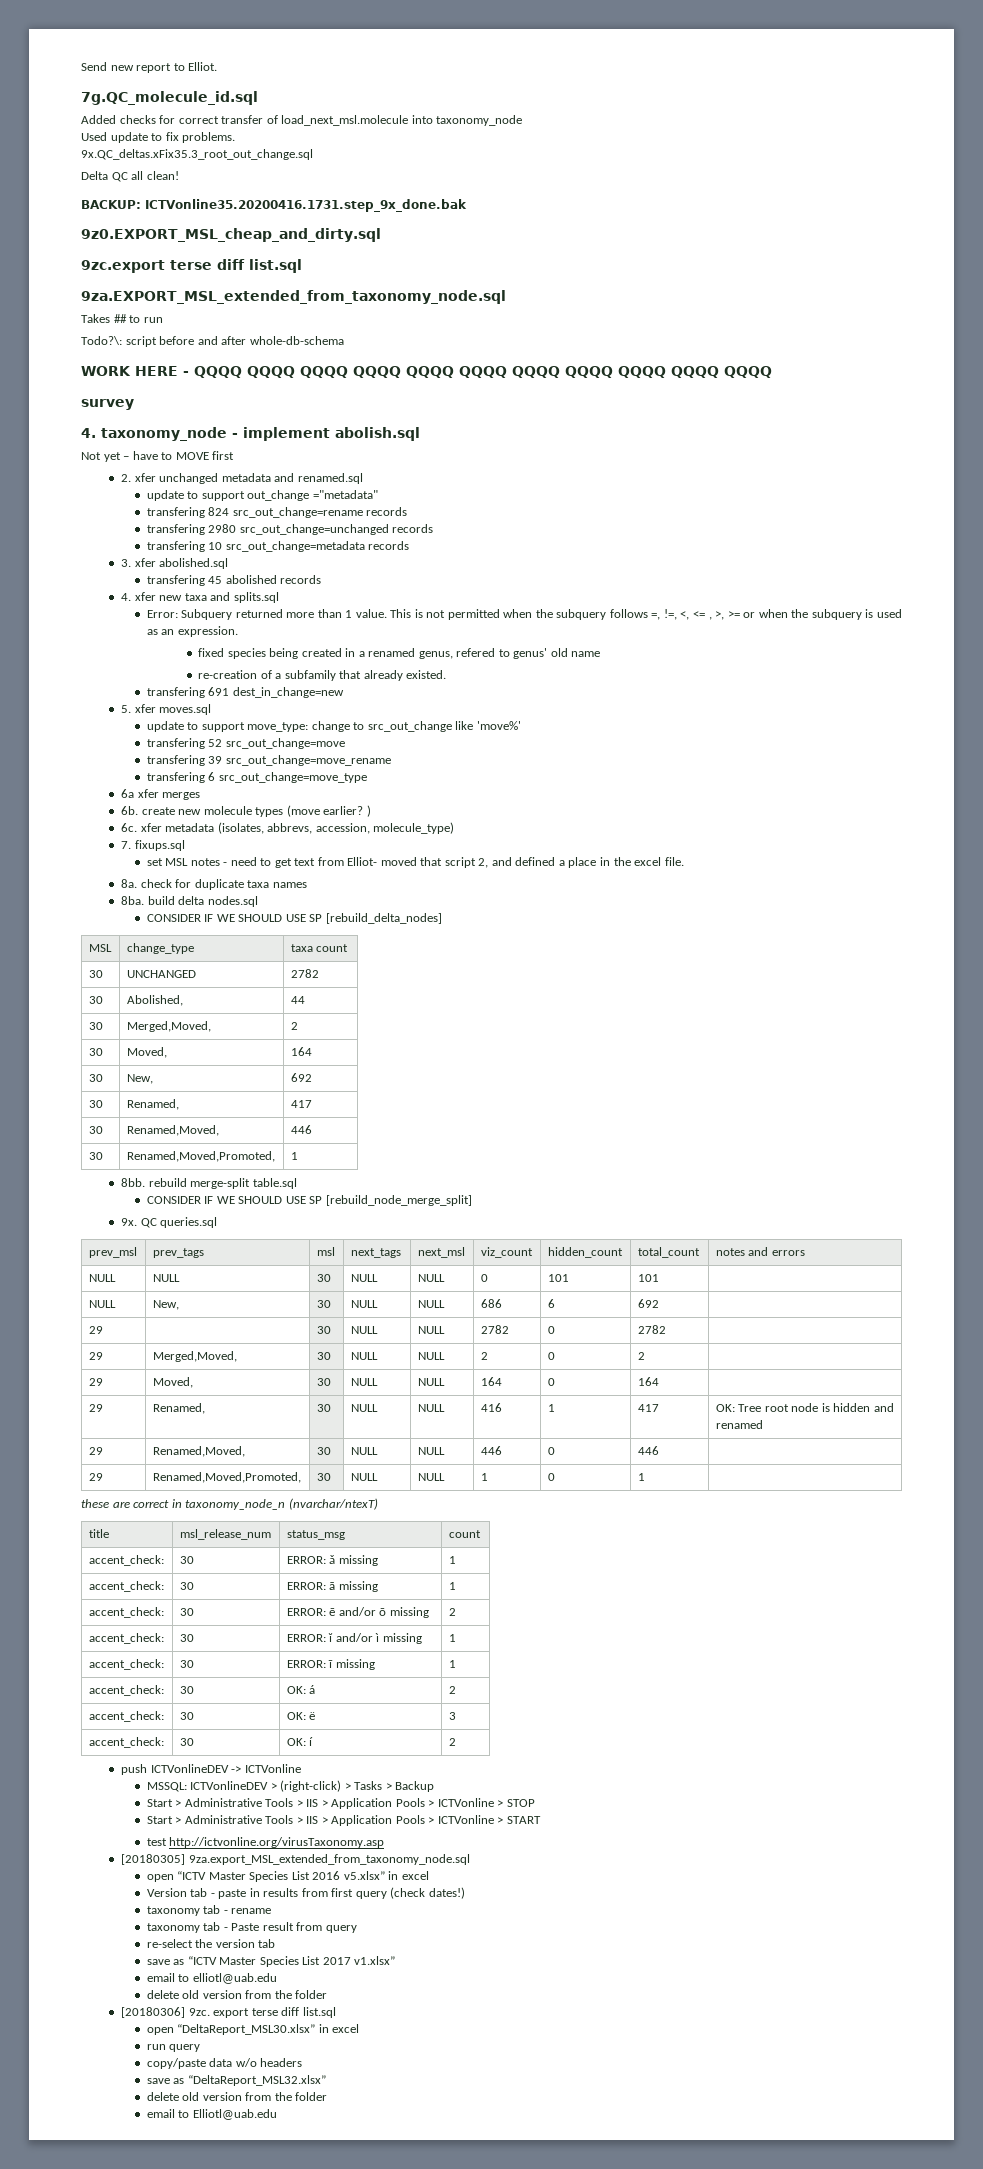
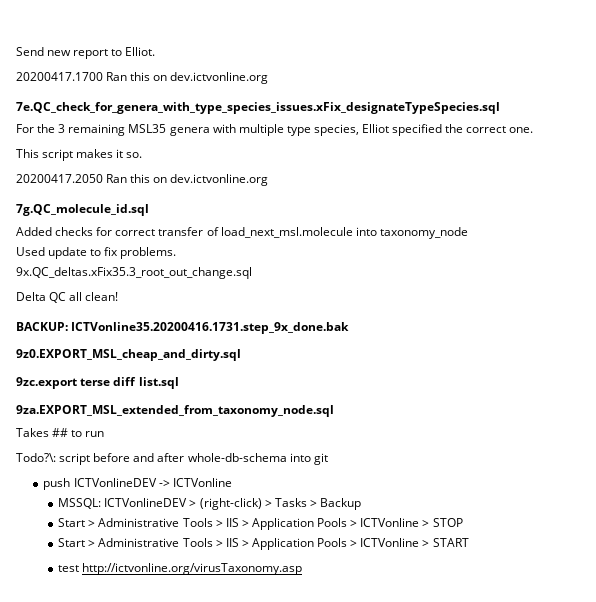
+ 20200417.1700 Ran this on dev.ictvonline.org
+ 7e.QC_check_for_genera_with_type_species_issues.xFix_designateTypeSpecies.sql
+ For the 3 remaining MSL35 genera with multiple type species, Elliot specified the correct one.
+ This script makes it so.
+ 20200417.2050 Ran this on dev.ictvonline.org
- Todo?\: script before and after whole-db-schema
- WORK HERE - QQQQ QQQQ QQQQ QQQQ QQQQ QQQQ QQQQ QQQQ QQQQ QQQQ QQQQ
- survey
- 4. taxonomy_node - implement abolish.sql
- Not yet – have to MOVE first
- 2. xfer unchanged metadata and renamed.sql
- update to support out_change ="metadata"
- transfering 824 src_out_change=rename records
- transfering 2980 src_out_change=unchanged records
- transfering 10 src_out_change=metadata records
- 3. xfer abolished.sql
- transfering 45 abolished records
- 4. xfer new taxa and splits.sql
- Error: Subquery returned more than 1 value. This is not permitted when the subquery follows =, !=, <, <= , >, >= or when the subquery is used as an expression.
- fixed species being created in a renamed genus, refered to genus' old name
- re-creation of a subfamily that already existed.
- transfering 691 dest_in_change=new
- 5. xfer moves.sql
- update to support move_type: change to src_out_change like 'move%'
- transfering 52 src_out_change=move
- transfering 39 src_out_change=move_rename
- transfering 6 src_out_change=move_type
- 6a xfer merges
- 6b. create new molecule types (move earlier? )
- 6c. xfer metadata (isolates, abbrevs, accession, molecule_type)
- 7. fixups.sql
- set MSL notes - need to get text from Elliot- moved that script 2, and defined a place in the excel file.
- 8a. check for duplicate taxa names
- 8ba. build delta nodes.sql
- CONSIDER IF WE SHOULD USE SP [rebuild_delta_nodes]
- MSL | change_type | taxa count
- 30 | UNCHANGED | 2782
- 30 | Abolished, | 44
- 30 | Merged,Moved, | 2
- 30 | Moved, | 164
- 30 | New, | 692
- 30 | Renamed, | 417
- 30 | Renamed,Moved, | 446
- 30 | Renamed,Moved,Promoted, | 1
- 8bb. rebuild merge-split table.sql
- CONSIDER IF WE SHOULD USE SP [rebuild_node_merge_split]
- 9x. QC queries.sql
- prev_msl | prev_tags | msl | next_tags | next_msl | viz_count | hidden_count | total_count | notes and errors
- NULL | NULL | 30 | NULL | NULL | 0 | 101 | 101 |
- NULL | New, | 30 | NULL | NULL | 686 | 6 | 692 |
- 29 | | 30 | NULL | NULL | 2782 | 0 | 2782 |
- 29 | Merged,Moved, | 30 | NULL | NULL | 2 | 0 | 2 |
- 29 | Moved, | 30 | NULL | NULL | 164 | 0 | 164 |
- 29 | Renamed, | 30 | NULL | NULL | 416 | 1 | 417 | OK: Tree root node is hidden and renamed
- 29 | Renamed,Moved, | 30 | NULL | NULL | 446 | 0 | 446 |
- 29 | Renamed,Moved,Promoted, | 30 | NULL | NULL | 1 | 0 | 1 |
- these are correct in taxonomy_node_n (nvarchar/ntexT)
- title | msl_release_num | status_msg | count
- accent_check: | 30 | ERROR: ǎ missing | 1
- accent_check: | 30 | ERROR: ā missing | 1
- accent_check: | 30 | ERROR: ē and/or ō missing | 2
- accent_check: | 30 | ERROR: ĭ and/or ì missing | 1
- accent_check: | 30 | ERROR: ī missing | 1
- accent_check: | 30 | OK: á | 2
- accent_check: | 30 | OK: ë | 3
- accent_check: | 30 | OK: í | 2
+ Todo?\: script before and after whole-db-schema into git
- [20180305] 9za.export_MSL_extended_from_taxonomy_node.sql
- open “ICTV Master Species List 2016 v5.xlsx” in excel
- Version tab - paste in results from first query (check dates!)
- taxonomy tab - rename
- taxonomy tab - Paste result from query
- re-select the version tab
- save as “ICTV Master Species List 2017 v1.xlsx”
- email to elliotl@uab.edu
- delete old version from the folder
- [20180306] 9zc. export terse diff list.sql
- open “DeltaReport_MSL30.xlsx” in excel
- run query
- copy/paste data w/o headers
- save as “DeltaReport_MSL32.xlsx”
- delete old version from the folder
- email to Elliotl@uab.edu

